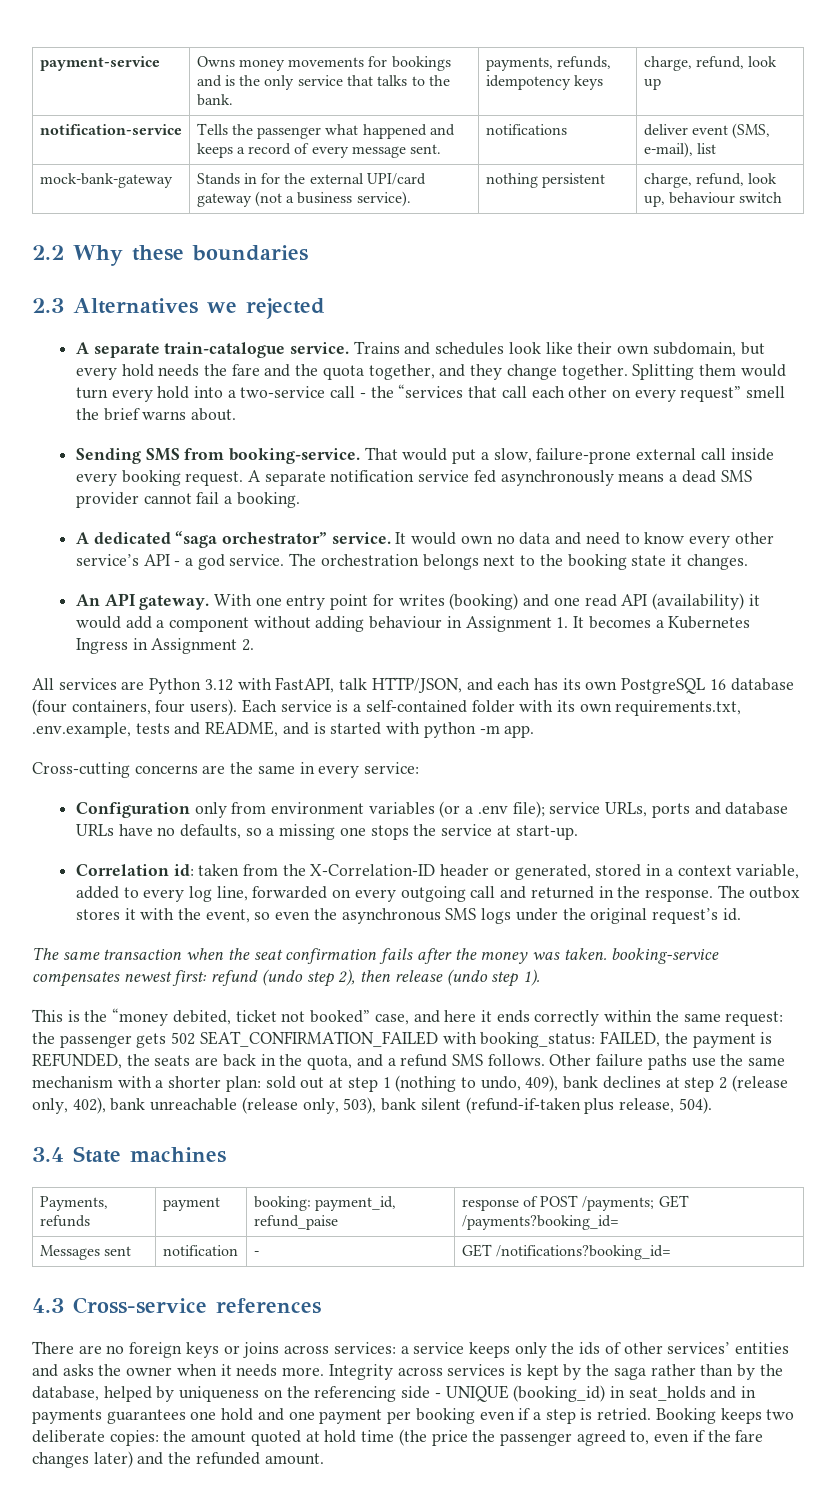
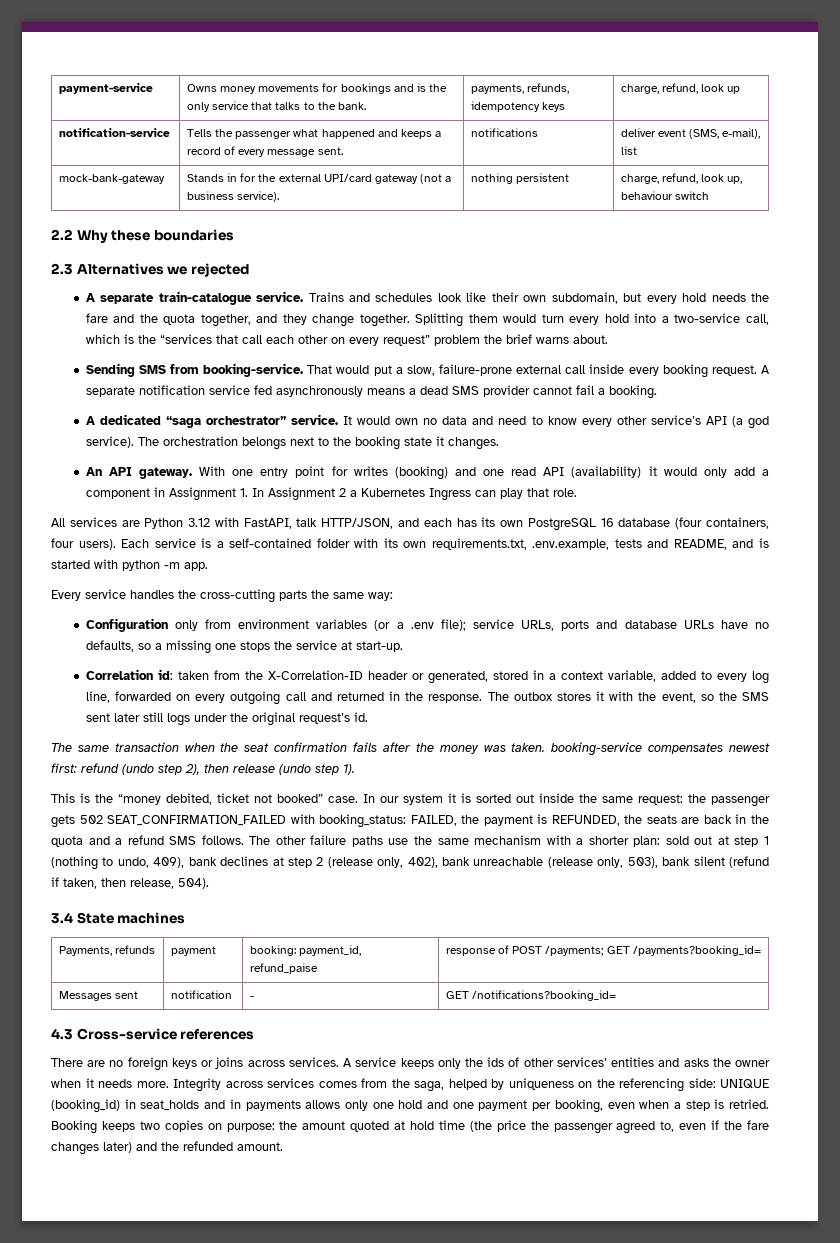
- Splitting them would turn every hold into a two-service call - the “services that call each other on every request” smell the brief warns about.
+ Splitting them would turn every hold into a two-service call, which is the “services that call each other on every request” problem the brief warns about.
- It would own no data and need to know every other service’s API - a god service.
+ It would own no data and need to know every other service’s API (a god service).
- With one entry point for writes (booking) and one read API (availability) it would add a component without adding behaviour in Assignment 1. It becomes a Kubernetes Ingress in Assignment 2.
+ With one entry point for writes (booking) and one read API (availability) it would only add a component in Assignment 1. In Assignment 2 a Kubernetes Ingress can play that role.
- Cross-cutting concerns are the same in every service:
+ Every service handles the cross-cutting parts the same way:
- The outbox stores it with the event, so even the asynchronous SMS logs under the original request’s id.
+ The outbox stores it with the event, so the SMS sent later still logs under the original request’s id.
- This is the “money debited, ticket not booked” case, and here it ends correctly within the same request: the passenger gets 502 SEAT_CONFIRMATION_FAILED with booking_status: FAILED, the payment is REFUNDED, the seats are back in the quota, and a refund SMS follows.
+ This is the “money debited, ticket not booked” case. In our system it is sorted out inside the same request: the passenger gets 502 SEAT_CONFIRMATION_FAILED with booking_status: FAILED, the payment is REFUNDED, the seats are back in the quota and a refund SMS follows.
- Other failure paths use the same mechanism with a shorter plan: sold out at step 1 (nothing to undo, 409), bank declines at step 2 (release only, 402), bank unreachable (release only, 503), bank silent (refund-if-taken plus release, 504).
+ The other failure paths use the same mechanism with a shorter plan: sold out at step 1 (nothing to undo, 409), bank declines at step 2 (release only, 402), bank unreachable (release only, 503), bank silent (refund if taken, then release, 504).
- There are no foreign keys or joins across services: a service keeps only the ids of other services’ entities and asks the owner when it needs more.
+ There are no foreign keys or joins across services. A service keeps only the ids of other services’ entities and asks the owner when it needs more.
- Integrity across services is kept by the saga rather than by the database, helped by uniqueness on the referencing side - UNIQUE (booking_id) in seat_holds and in payments guarantees one hold and one payment per booking even if a step is retried.
+ Integrity across services comes from the saga, helped by uniqueness on the referencing side: UNIQUE (booking_id) in seat_holds and in payments allows only one hold and one payment per booking, even when a step is retried.
- Booking keeps two deliberate copies: the amount quoted at hold time (the price the passenger agreed to, even if the fare changes later) and the refunded amount.
+ Booking keeps two copies on purpose: the amount quoted at hold time (the price the passenger agreed to, even if the fare changes later) and the refunded amount.

